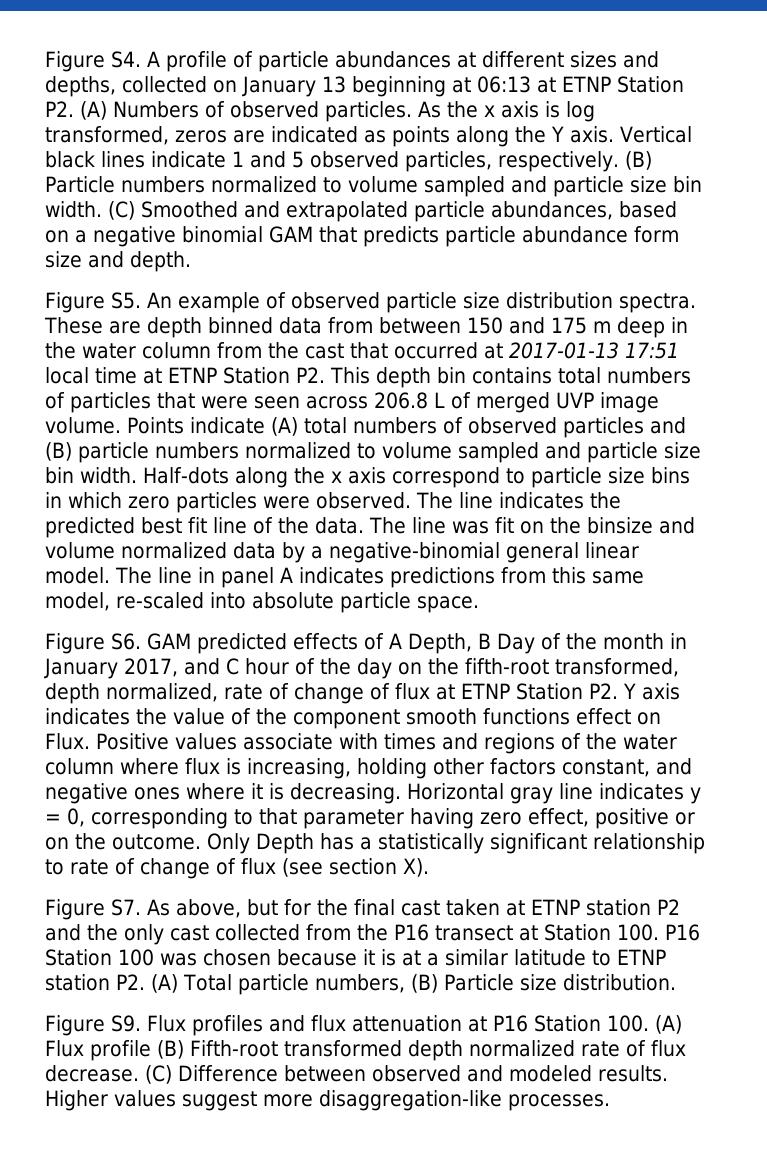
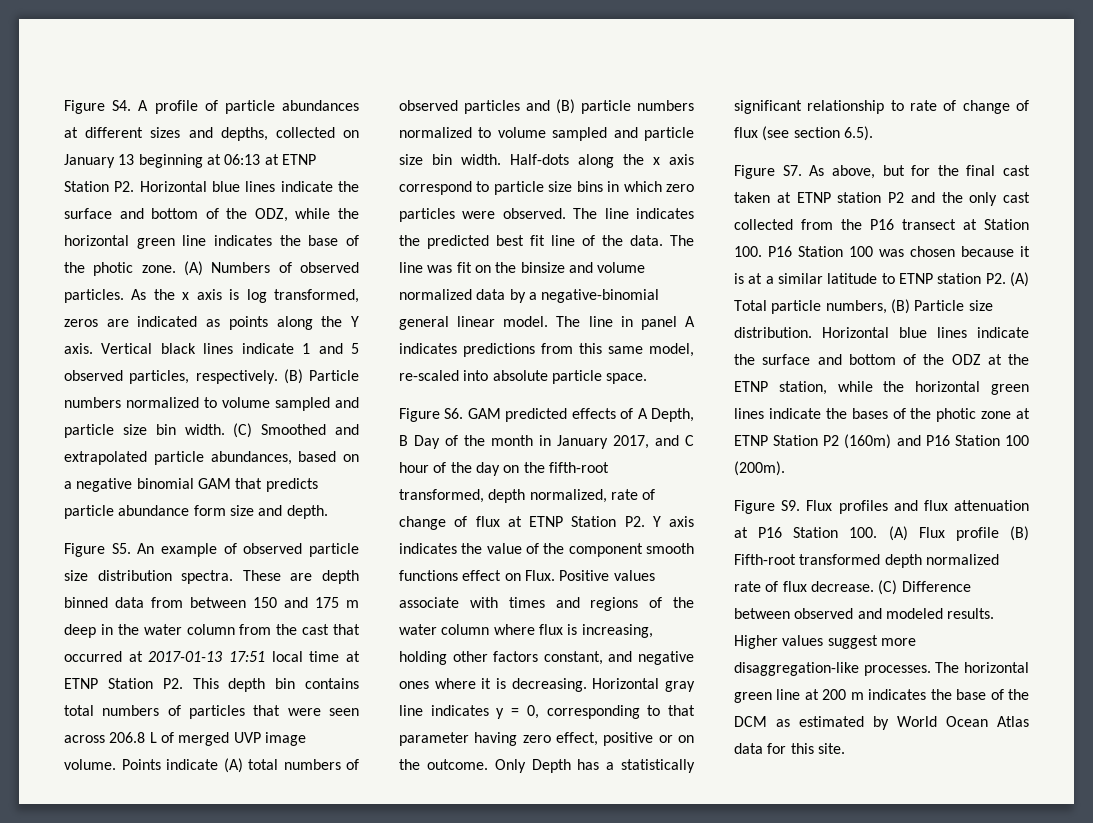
- Figure S4. A profile of particle abundances at different sizes and depths, collected on January 13 beginning at 06:13 at ETNP Station P2. (A) Numbers of observed particles.
+ Figure S4. A profile of particle abundances at different sizes and depths, collected on January 13 beginning at 06:13 at ETNP Station P2. Horizontal blue lines indicate the surface and bottom of the ODZ, while the horizontal green line indicates the base of the photic zone. (A) Numbers of observed particles.
- Only Depth has a statistically significant relationship to rate of change of flux (see section X).
+ Only Depth has a statistically significant relationship to rate of change of flux (see section 6.5).
+ Horizontal blue lines indicate the surface and bottom of the ODZ at the ETNP station, while the horizontal green lines indicate the bases of the photic zone at ETNP Station P2 (160m) and P16 Station 100 (200m).
+ The horizontal green line at 200 m indicates the base of the DCM as estimated by World Ocean Atlas data for this site.

